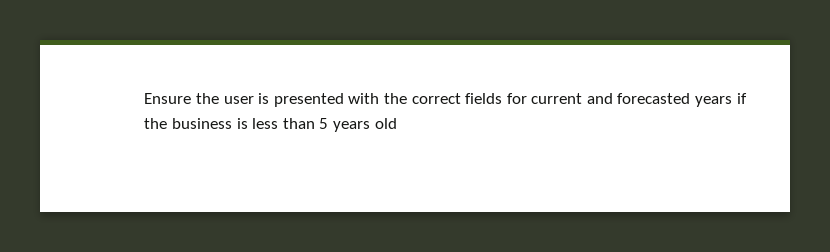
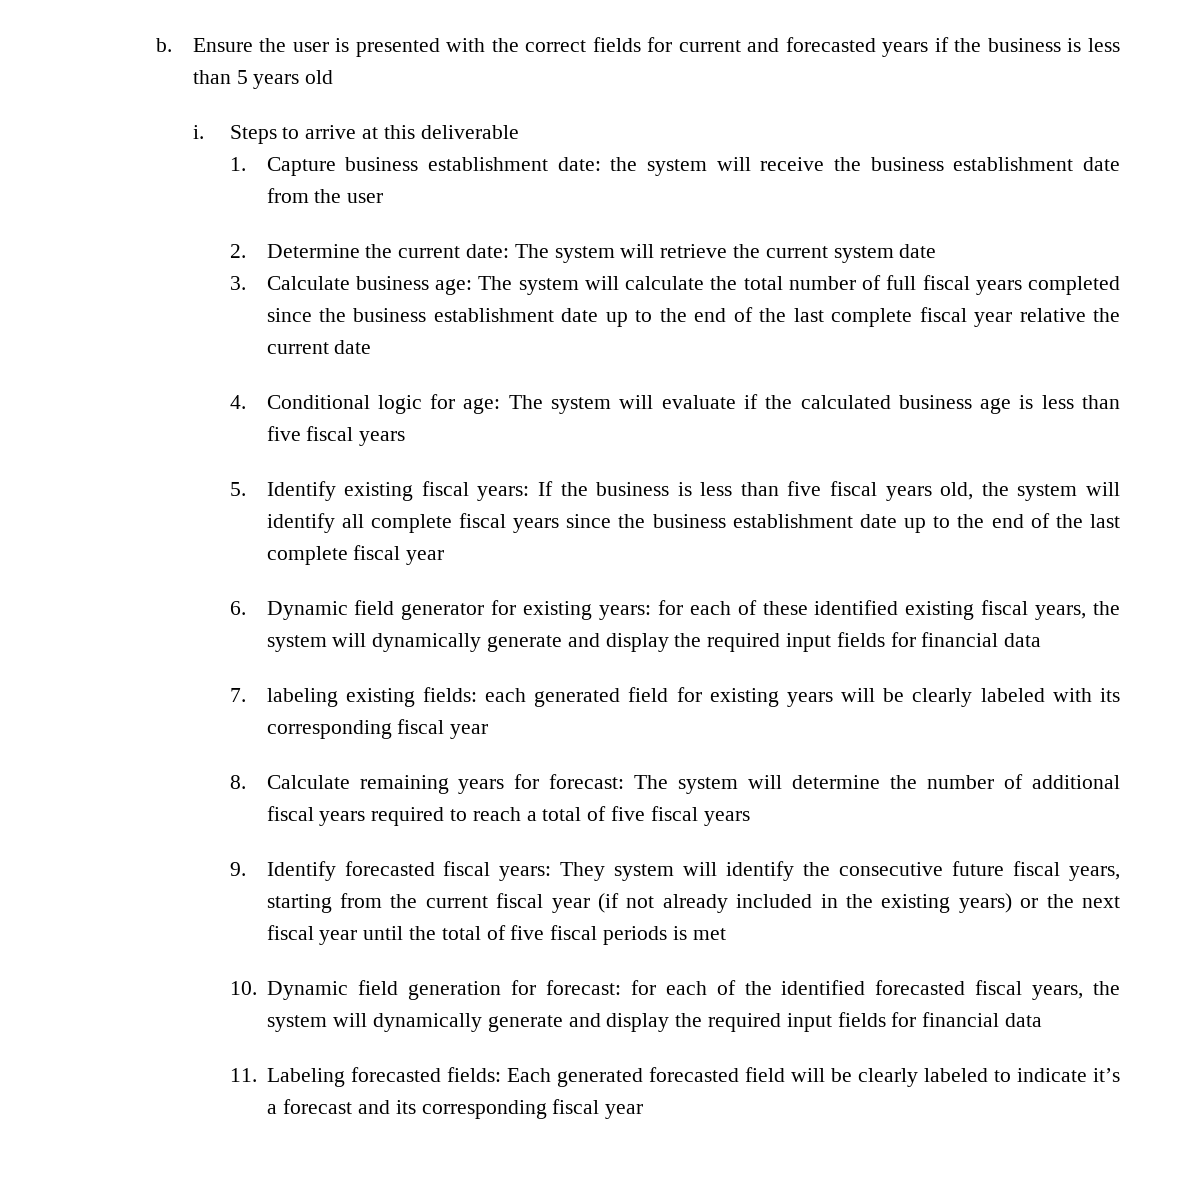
+ b.
+ i. Steps to arrive at this deliverable
+ 1. Capture business establishment date: the system will receive the business establishment date from the user
+ 2. Determine the current date: The system will retrieve the current system date
+ 3. Calculate business age: The system will calculate the total number of full fiscal years completed since the business establishment date up to the end of the last complete fiscal year relative the current date
+ 4. Conditional logic for age: The system will evaluate if the calculated business age is less than five fiscal years
+ 5. Identify existing fiscal years: If the business is less than five fiscal years old, the system will identify all complete fiscal years since the business establishment date up to the end of the last complete fiscal year
+ 6. Dynamic field generator for existing years: for each of these identified existing fiscal years, the system will dynamically generate and display the required input fields for financial data
+ 7. labeling existing fields: each generated field for existing years will be clearly labeled with its corresponding fiscal year
+ 8. Calculate remaining years for forecast: The system will determine the number of additional fiscal years required to reach a total of five fiscal years
+ 9. Identify forecasted fiscal years: They system will identify the consecutive future fiscal years, starting from the current fiscal year (if not already included in the existing years) or the next fiscal year until the total of five fiscal periods is met
+ 10. Dynamic field generation for forecast: for each of the identified forecasted fiscal years, the system will dynamically generate and display the required input fields for financial data
+ 11. Labeling forecasted fields: Each generated forecasted field will be clearly labeled to indicate it’s a forecast and its corresponding fiscal year

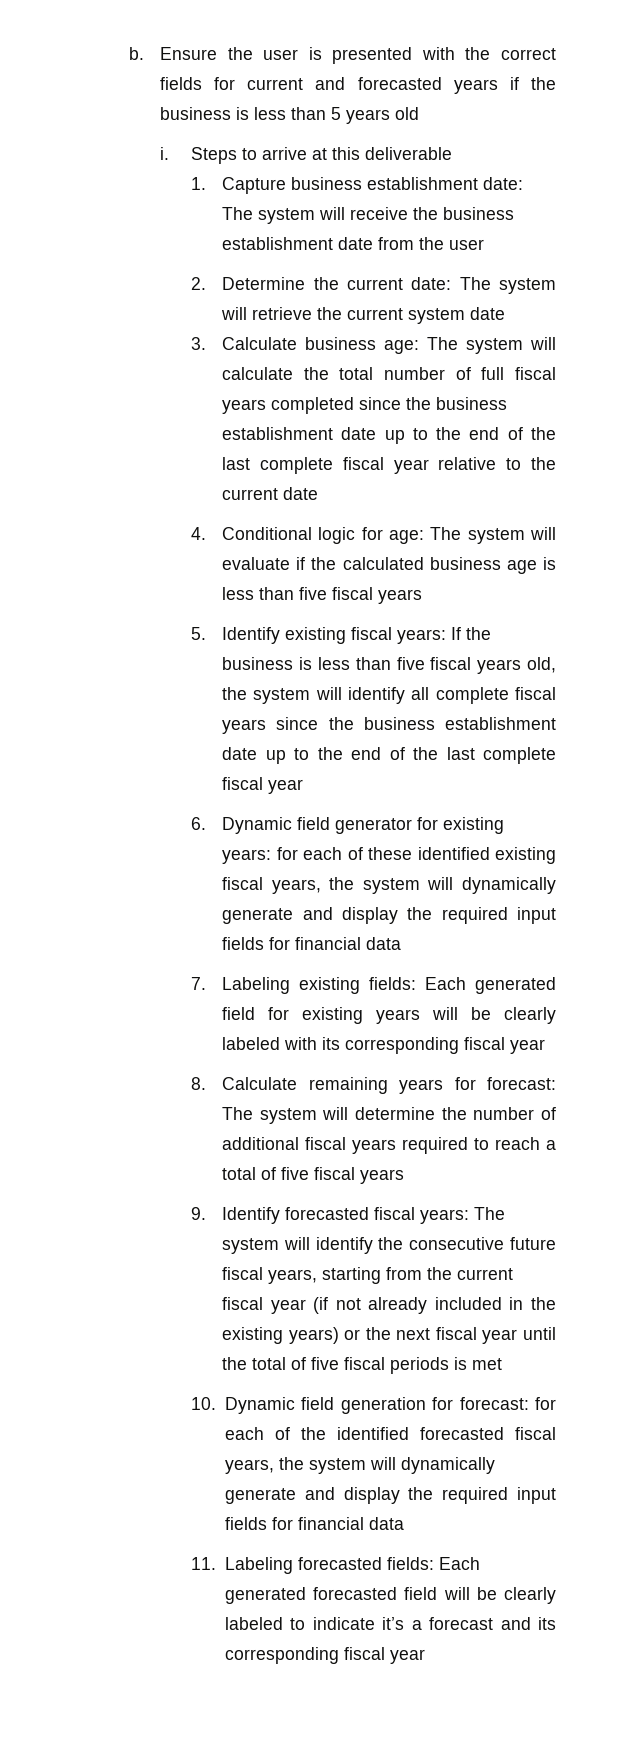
- 1. Capture business establishment date: the system will receive the business establishment date from the user
+ 1. Capture business establishment date: The system will receive the business establishment date from the user
- 3. Calculate business age: The system will calculate the total number of full fiscal years completed since the business establishment date up to the end of the last complete fiscal year relative the current date
+ 3. Calculate business age: The system will calculate the total number of full fiscal years completed since the business establishment date up to the end of the last complete fiscal year relative to the current date
- 7. labeling existing fields: each generated field for existing years will be clearly labeled with its corresponding fiscal year
+ 7. Labeling existing fields: Each generated field for existing years will be clearly labeled with its corresponding fiscal year
- 9. Identify forecasted fiscal years: They system will identify the consecutive future fiscal years, starting from the current fiscal year (if not already included in the existing years) or the next fiscal year until the total of five fiscal periods is met
+ 9. Identify forecasted fiscal years: The system will identify the consecutive future fiscal years, starting from the current fiscal year (if not already included in the existing years) or the next fiscal year until the total of five fiscal periods is met

